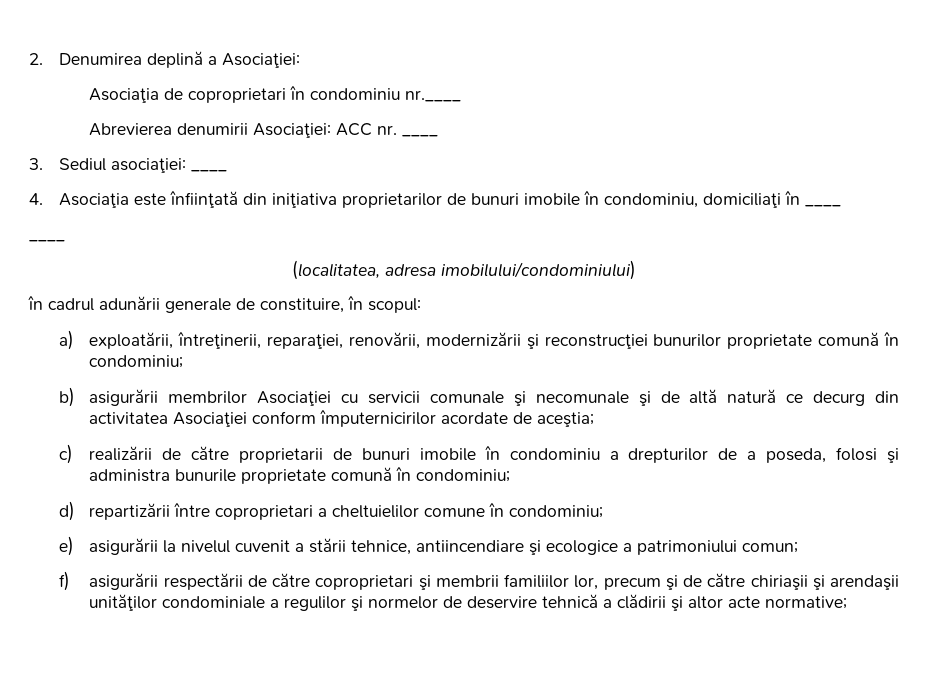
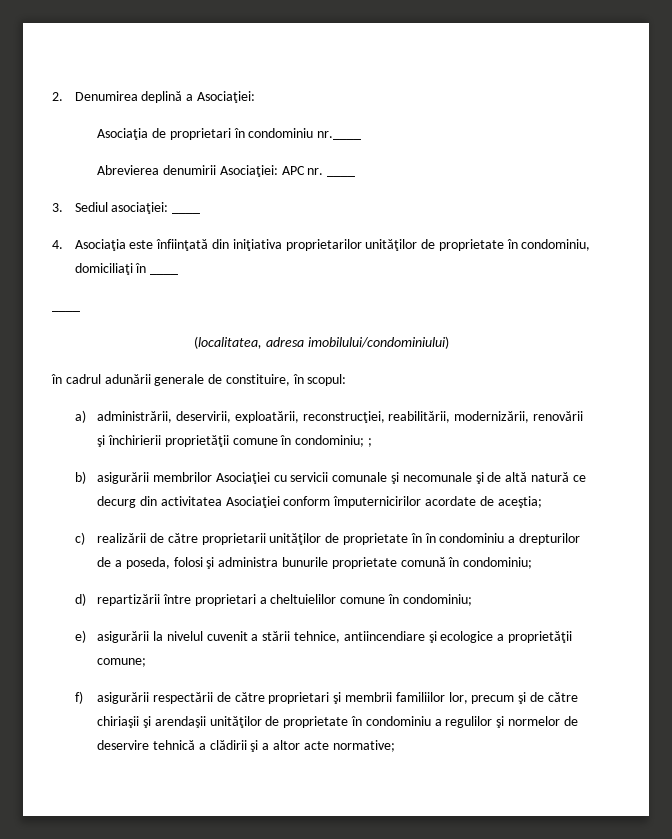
- Asociaţia de coproprietari în condominiu nr.____
+ Asociaţia de proprietari în condominiu nr.____
- Abrevierea denumirii Asociaţiei: ACC nr. ____
+ Abrevierea denumirii Asociaţiei: APC nr. ____
- 4. Asociaţia este înfiinţată din iniţiativa proprietarilor de bunuri imobile în condominiu, domiciliaţi în ____
+ 4. Asociaţia este înfiinţată din iniţiativa proprietarilor unităţilor de proprietate în condominiu, domiciliaţi în ____
- a) exploatării, întreţinerii, reparaţiei, renovării, modernizării şi reconstrucţiei bunurilor proprietate comună în condominiu;
+ a) administrării, deservirii, exploatării, reconstrucţiei, reabilitării, modernizării, renovării şi închirierii proprietăţii comune în condominiu; ;
- c) realizării de către proprietarii de bunuri imobile în condominiu a drepturilor de a poseda, folosi şi administra bunurile proprietate comună în condominiu;
+ c) realizării de către proprietarii unităţilor de proprietate în în condominiu a drepturilor de a poseda, folosi şi administra bunurile proprietate comună în condominiu;
- d) repartizării între coproprietari a cheltuielilor comune în condominiu;
+ d) repartizării între proprietari a cheltuielilor comune în condominiu;
- e) asigurării la nivelul cuvenit a stării tehnice, antiincendiare şi ecologice a patrimoniului comun;
+ e) asigurării la nivelul cuvenit a stării tehnice, antiincendiare şi ecologice a proprietăţii comune;
- f) asigurării respectării de către coproprietari şi membrii familiilor lor, precum şi de către chiriaşii şi arendaşii unităţilor condominiale a regulilor şi normelor de deservire tehnică a clădirii şi altor acte normative;
+ f) asigurării respectării de către proprietari şi membrii familiilor lor, precum şi de către chiriaşii şi arendaşii unităţilor de proprietate în condominiu a regulilor şi normelor de deservire tehnică a clădirii şi a altor acte normative;

